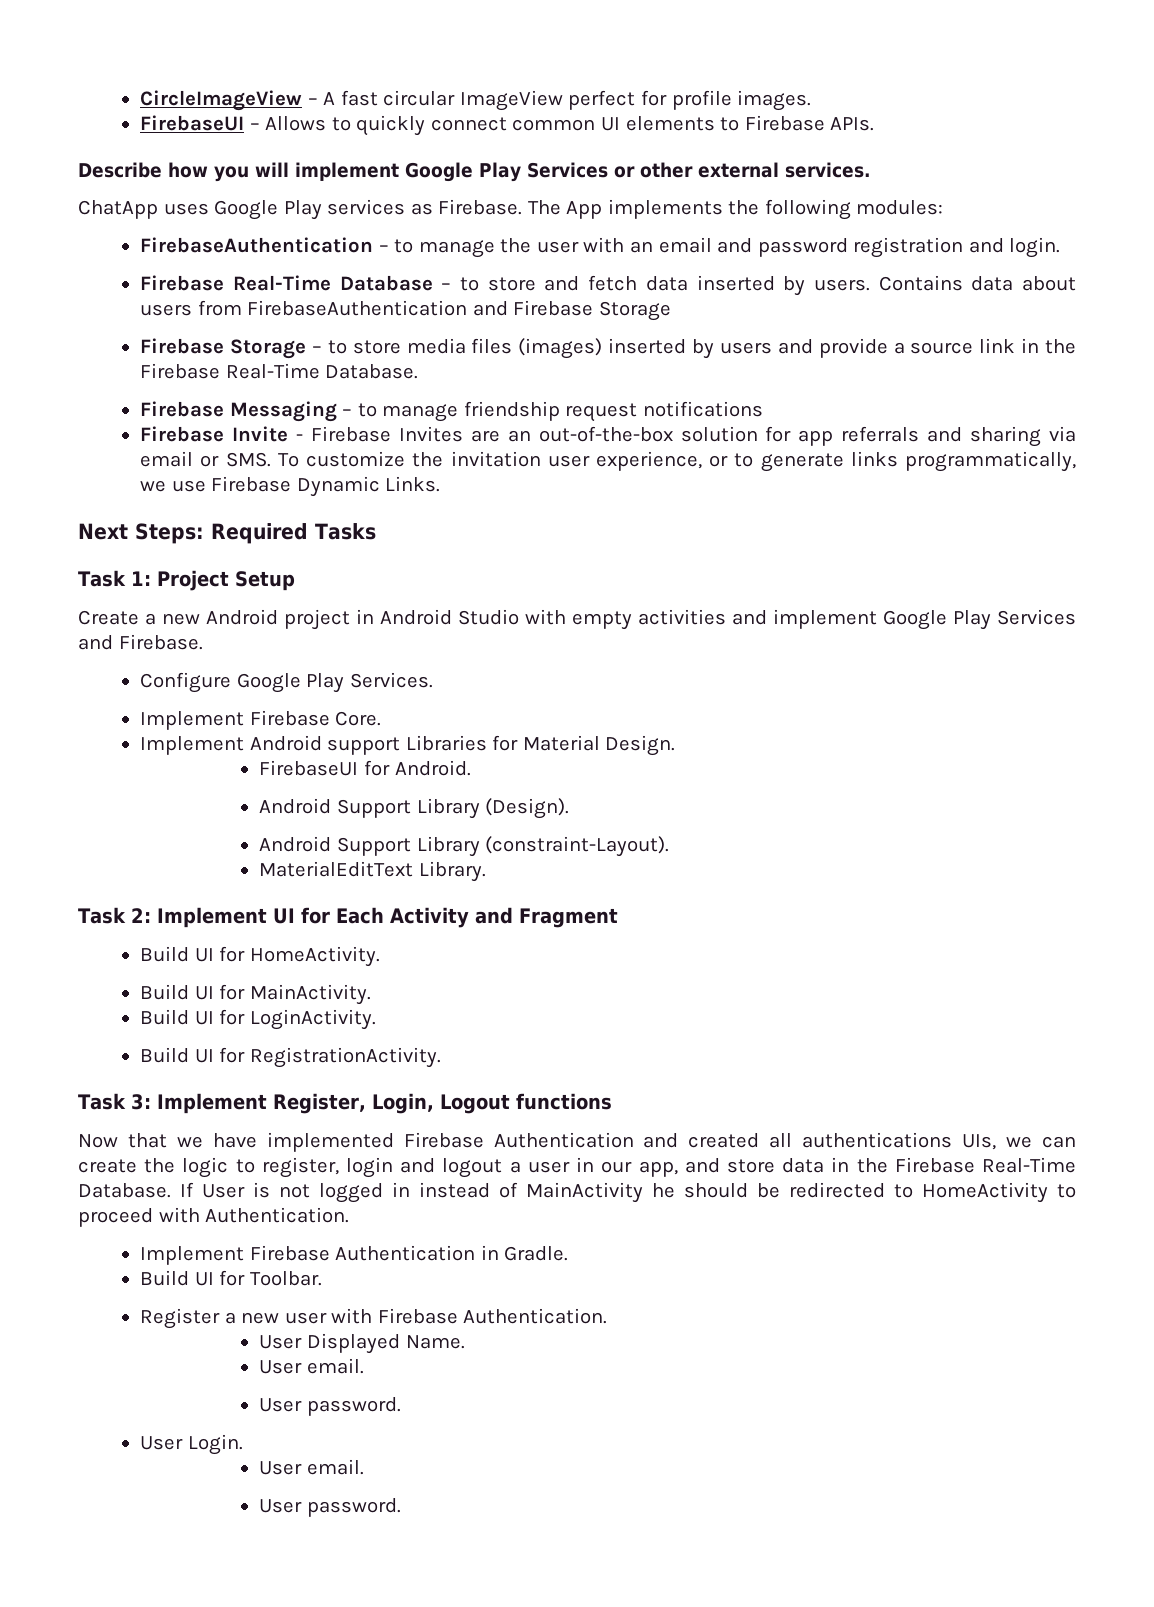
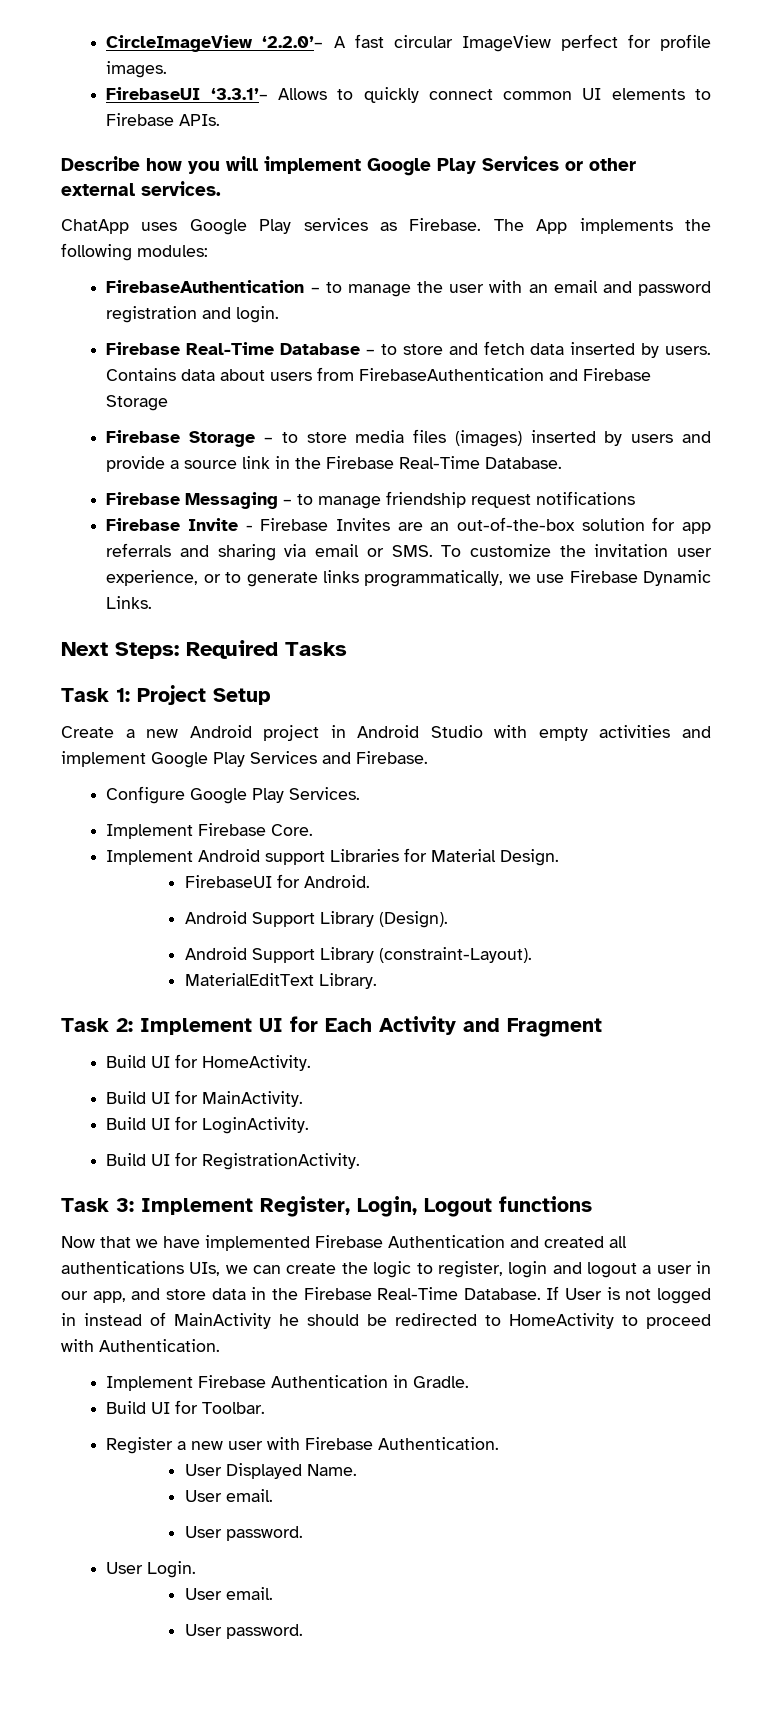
- CircleImageView – A fast circular ImageView perfect for profile images.
+ CircleImageView ‘2.2.0’– A fast circular ImageView perfect for profile images.
- FirebaseUI – Allows to quickly connect common UI elements to Firebase APIs.
+ FirebaseUI ‘3.3.1’– Allows to quickly connect common UI elements to Firebase APIs.

